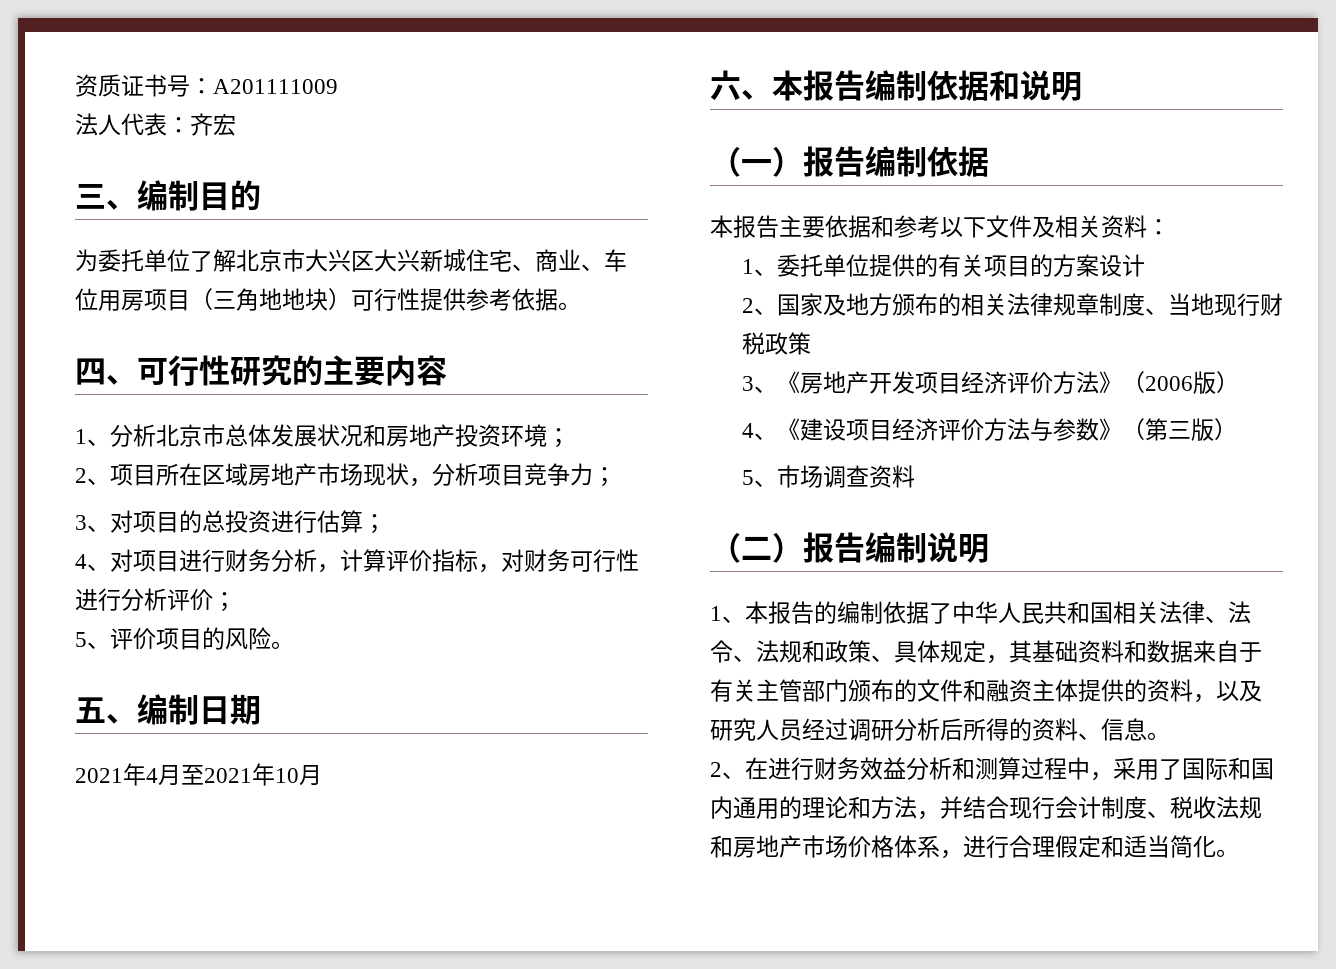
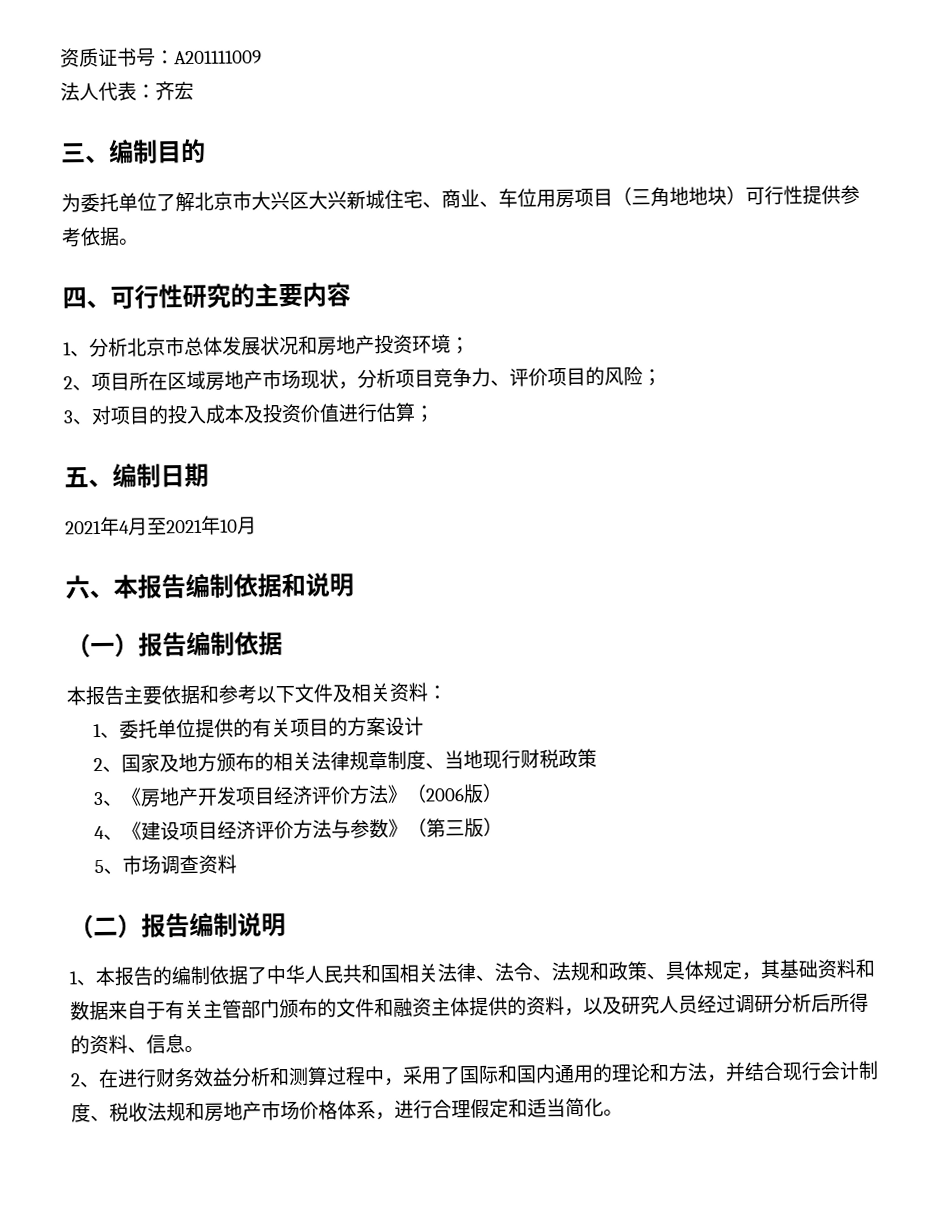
- 2、项目所在区域房地产市场现状，分析项目竞争力；
+ 2、项目所在区域房地产市场现状，分析项目竞争力、评价项目的风险；
- 3、对项目的总投资进行估算；
- 4、对项目进行财务分析，计算评价指标，对财务可行性进行分析评价；
- 5、评价项目的风险。
+ 3、对项目的投入成本及投资价值进行估算；

